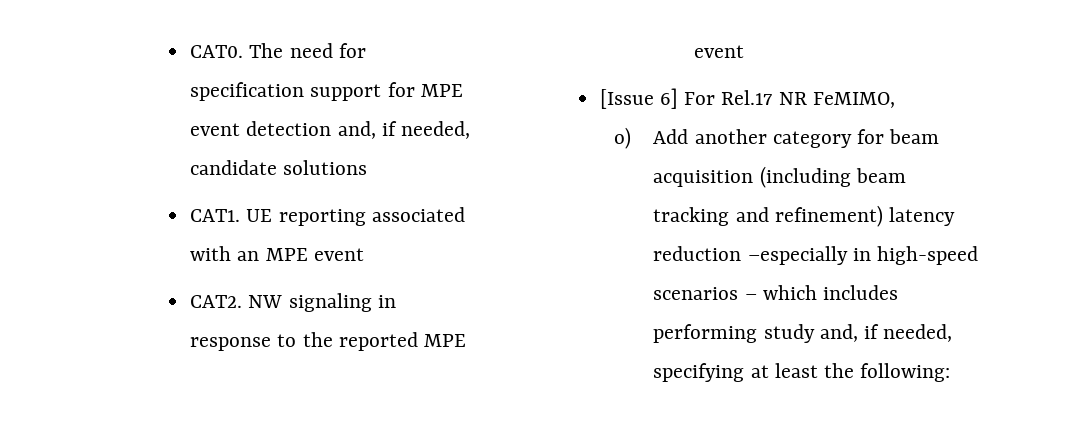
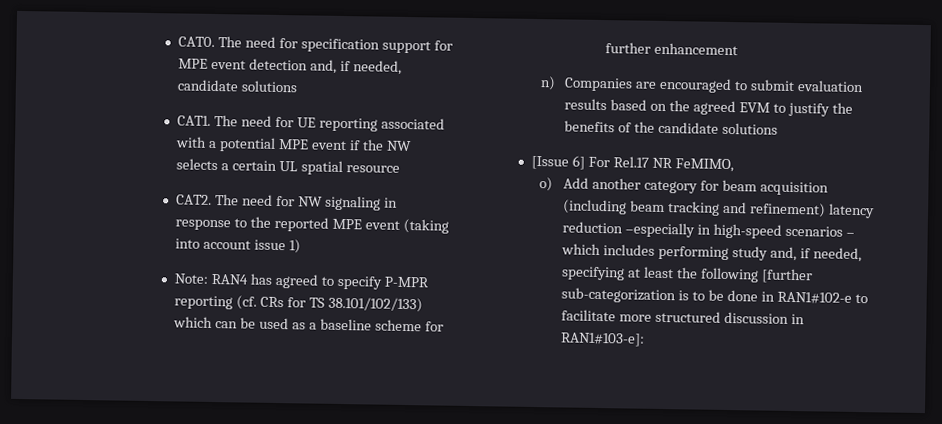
- UE reporting associated with an MPE event
- CAT2. NW signaling in response to the reported MPE event
+ The need for UE reporting associated with a potential MPE event if the NW selects a certain UL spatial resource
+ CAT2. The need for NW signaling in response to the reported MPE event (taking into account issue 1)
+ Note: RAN4 has agreed to specify P-MPR reporting (cf. CRs for TS 38.101/102/133) which can be used as a baseline scheme for further enhancement
+ n) Companies are encouraged to submit evaluation results based on the agreed EVM to justify the benefits of the candidate solutions
- o) Add another category for beam acquisition (including beam tracking and refinement) latency reduction –especially in high-speed scenarios – which includes performing study and, if needed, specifying at least the following:
+ o) Add another category for beam acquisition (including beam tracking and refinement) latency reduction –especially in high-speed scenarios – which includes performing study and, if needed, specifying at least the following [further sub-categorization is to be done in RAN1#102-e to facilitate more structured discussion in RAN1#103-e]:

